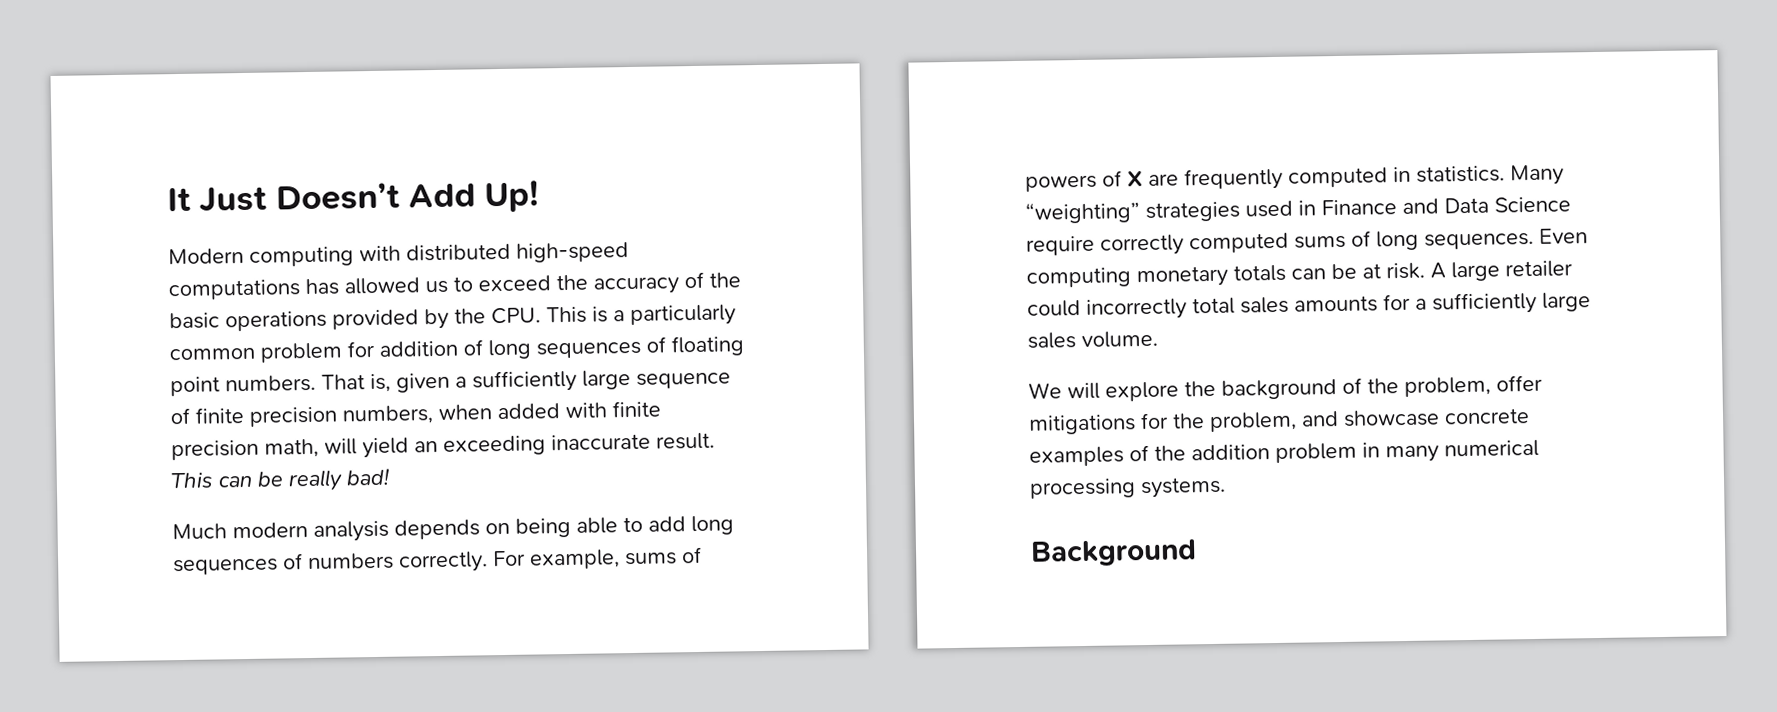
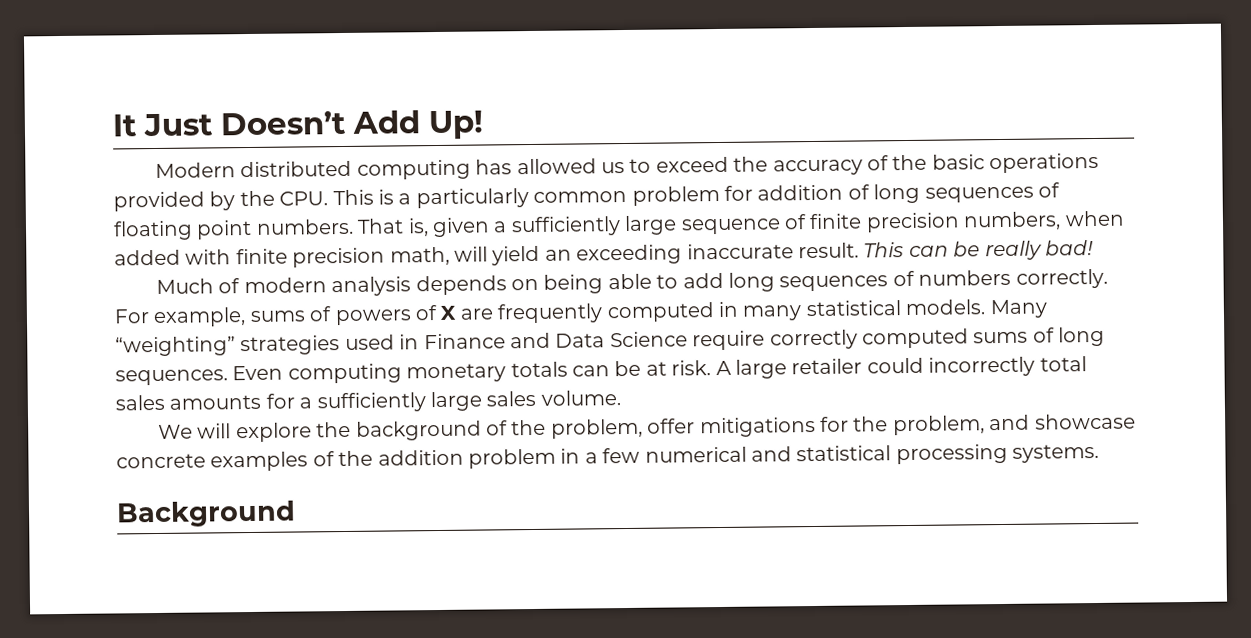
- Modern computing with distributed high-speed computations has allowed us to exceed the accuracy of the basic operations provided by the CPU. This is a particularly common problem for addition of long sequences of floating point numbers.
+ Modern distributed computing has allowed us to exceed the accuracy of the basic operations provided by the CPU. This is a particularly common problem for addition of long sequences of floating point numbers.
- Much modern analysis depends on being able to add long sequences of numbers correctly.
+ Much of modern analysis depends on being able to add long sequences of numbers correctly.
- For example, sums of powers of X are frequently computed in statistics.
+ For example, sums of powers of X are frequently computed in many statistical models.
- We will explore the background of the problem, offer mitigations for the problem, and showcase concrete examples of the addition problem in many numerical processing systems.
+ We will explore the background of the problem, offer mitigations for the problem, and showcase concrete examples of the addition problem in a few numerical and statistical processing systems.

